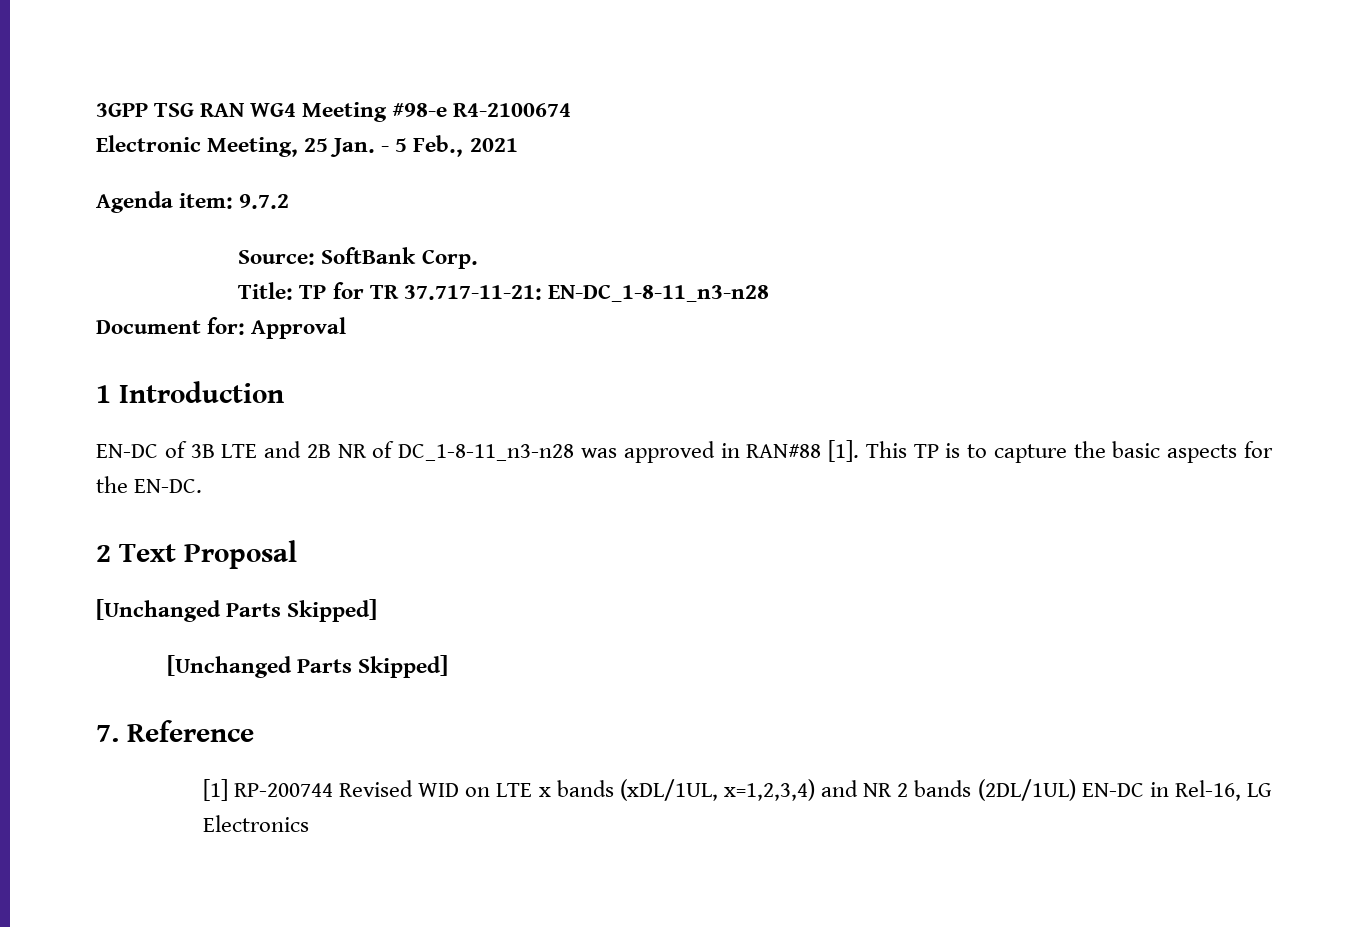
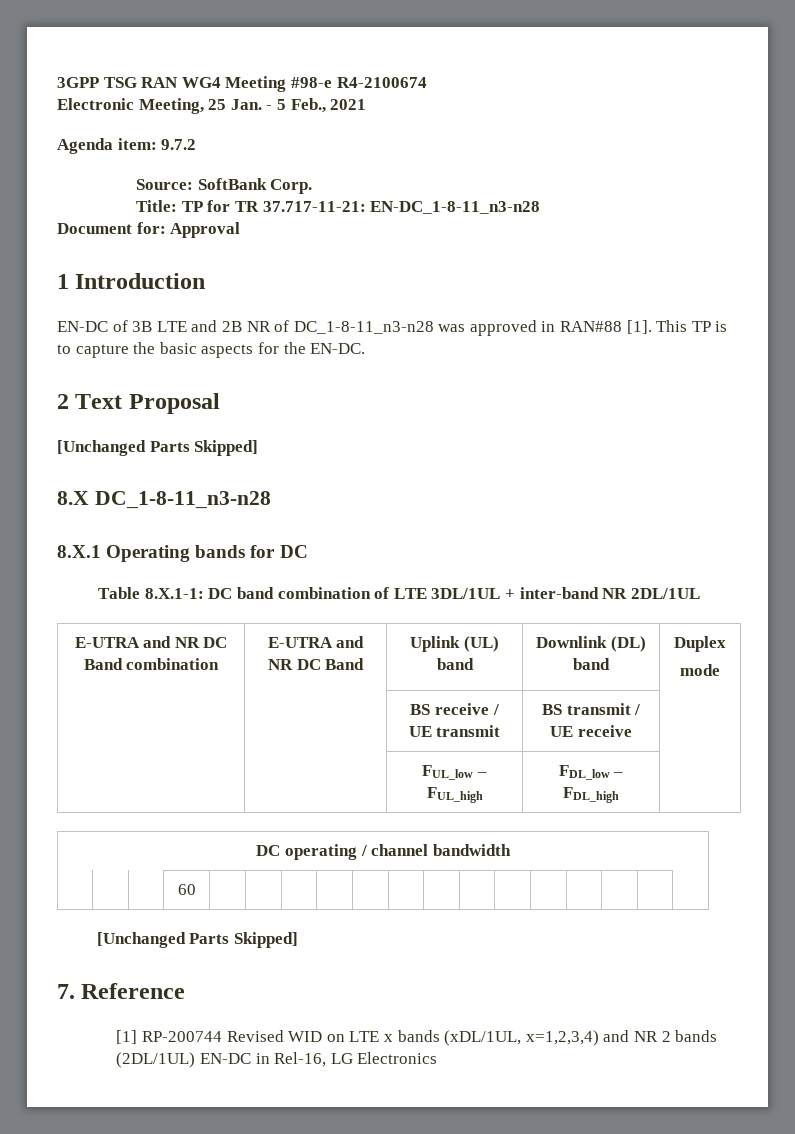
+ 8.X DC_1-8-11_n3-n28
+ 8.X.1 Operating bands for DC
+ Table 8.X.1-1: DC band combination of LTE 3DL/1UL + inter-band NR 2DL/1UL
+ E-UTRA and NR DC Band combination | E-UTRA and NR DC Band | Uplink (UL) band | Downlink (DL) band | Duplex
+ mode
+ | | BS receive / UE transmit | BS transmit / UE receive |
+ | | FUL_low – FUL_high | FDL_low – FDL_high |
+ DC operating / channel bandwidth
+ | | | 60 | | | | | | | | | | | | | |

